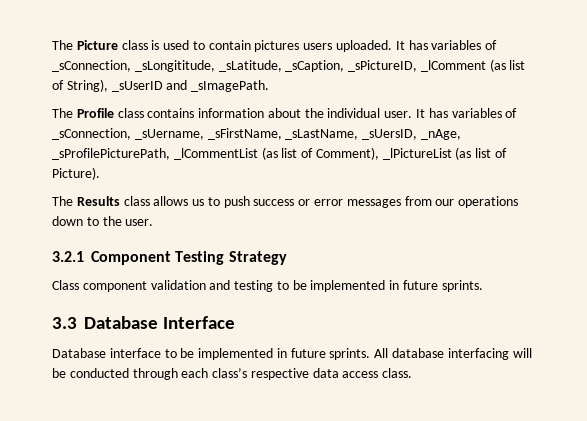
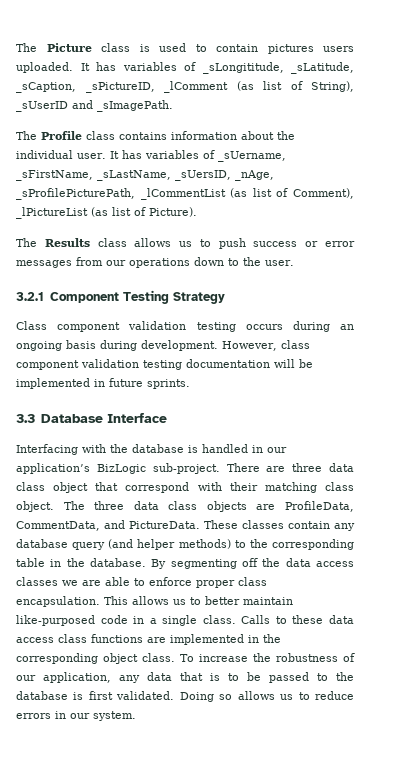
- It has variables of _sConnection, _sLongititude, _sLatitude, _sCaption, _sPictureID, _lComment (as list of String), _sUserID and _sImagePath.
+ It has variables of _sLongititude, _sLatitude, _sCaption, _sPictureID, _lComment (as list of String), _sUserID and _sImagePath.
- It has variables of _sConnection, _sUername, _sFirstName, _sLastName, _sUersID, _nAge, _sProfilePicturePath, _lCommentList (as list of Comment), _lPictureList (as list of Picture).
+ It has variables of _sUername, _sFirstName, _sLastName, _sUersID, _nAge, _sProfilePicturePath, _lCommentList (as list of Comment), _lPictureList (as list of Picture).
- Class component validation and testing to be implemented in future sprints.
+ Class component validation testing occurs during an ongoing basis during development. However, class component validation testing documentation will be implemented in future sprints.
- Database interface to be implemented in future sprints. All database interfacing will be conducted through each class’s respective data access class.
+ Interfacing with the database is handled in our application’s BizLogic sub-project. There are three data class object that correspond with their matching class object. The three data class objects are ProfileData, CommentData, and PictureData. These classes contain any database query (and helper methods) to the corresponding table in the database. By segmenting off the data access classes we are able to enforce proper class encapsulation. This allows us to better maintain like-purposed code in a single class. Calls to these data access class functions are implemented in the corresponding object class. To increase the robustness of our application, any data that is to be passed to the database is first validated. Doing so allows us to reduce errors in our system.

